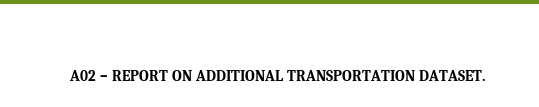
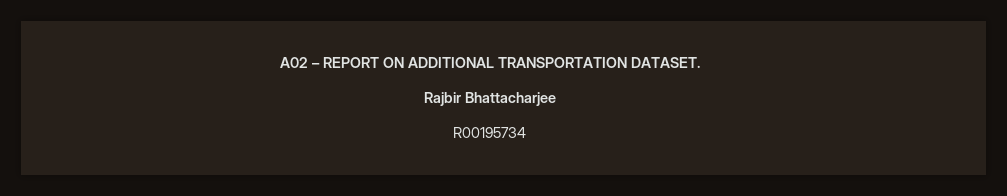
+ Rajbir Bhattacharjee
+ R00195734

